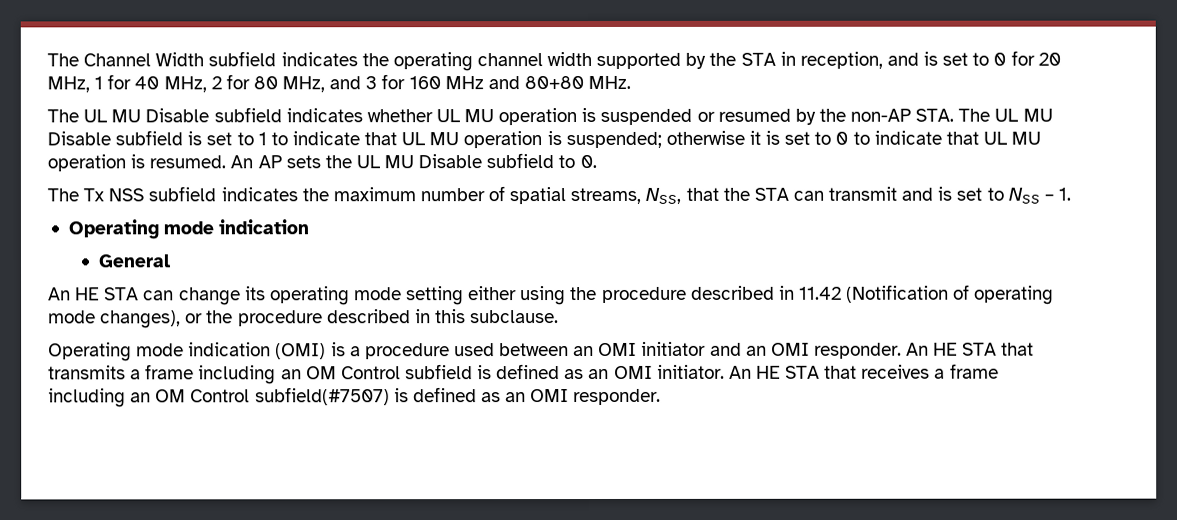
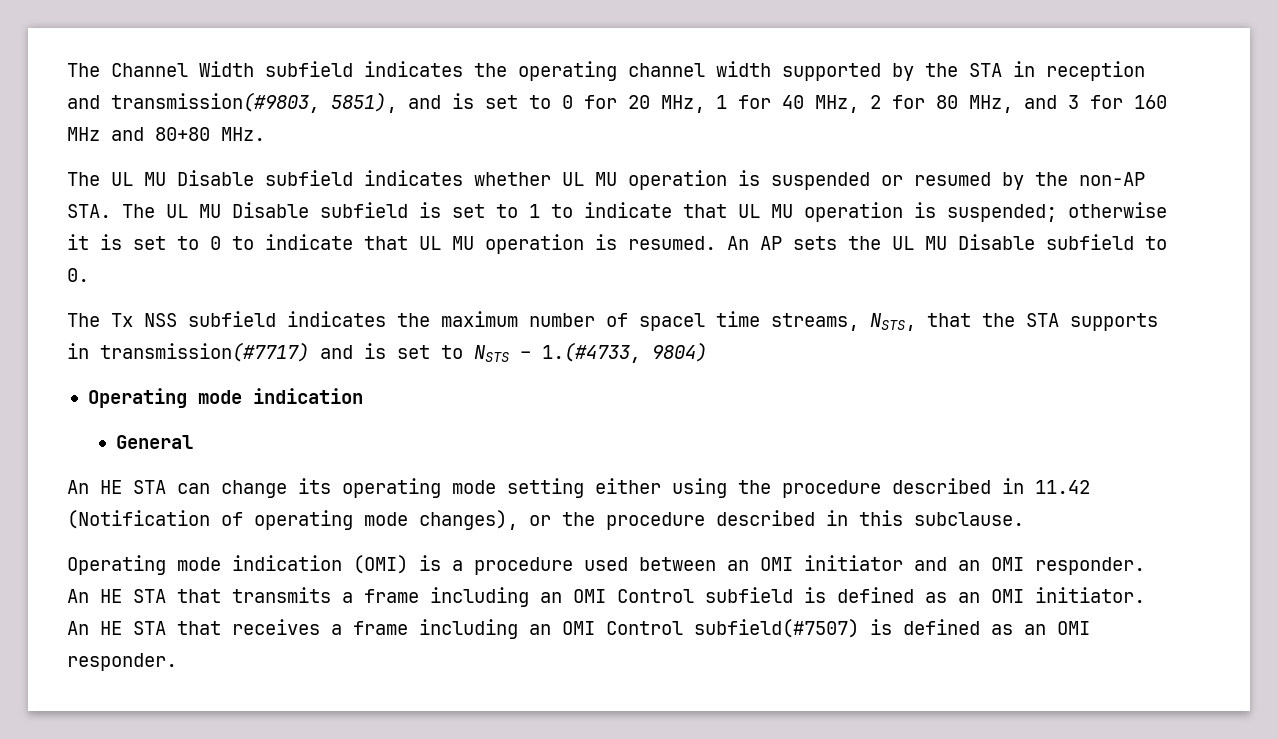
- The Channel Width subfield indicates the operating channel width supported by the STA in reception, and is set to 0 for 20 MHz, 1 for 40 MHz, 2 for 80 MHz, and 3 for 160 MHz and 80+80 MHz.
+ The Channel Width subfield indicates the operating channel width supported by the STA in reception and transmission(#9803, 5851), and is set to 0 for 20 MHz, 1 for 40 MHz, 2 for 80 MHz, and 3 for 160 MHz and 80+80 MHz.
- The Tx NSS subfield indicates the maximum number of spatial streams, NSS, that the STA can transmit and is set to NSS – 1.
+ The Tx NSS subfield indicates the maximum number of spacel time streams, NSTS, that the STA supports in transmission(#7717) and is set to NSTS – 1.(#4733, 9804)
- An HE STA that transmits a frame including an OM Control subfield is defined as an OMI initiator.
+ An HE STA that transmits a frame including an OMI Control subfield is defined as an OMI initiator.
- An HE STA that receives a frame including an OM Control subfield(#7507) is defined as an OMI responder.
+ An HE STA that receives a frame including an OMI Control subfield(#7507) is defined as an OMI responder.

